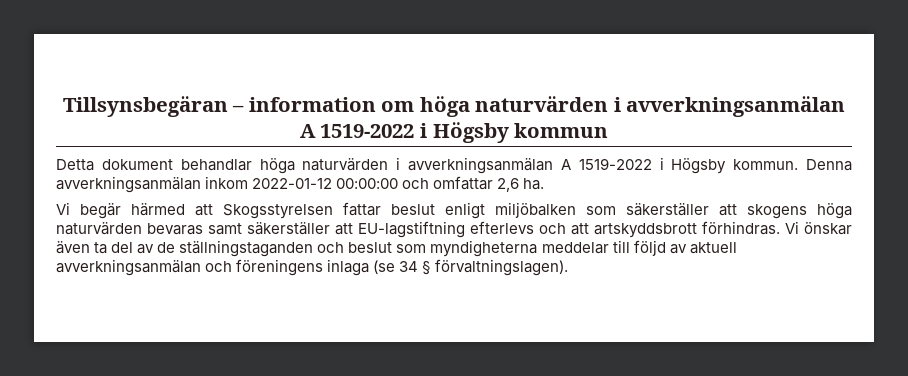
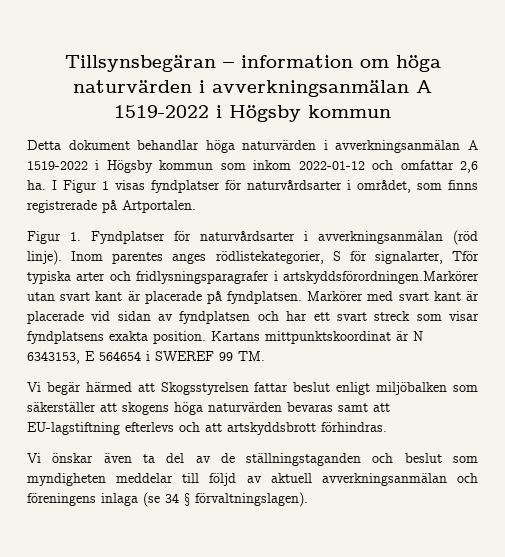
- Detta dokument behandlar höga naturvärden i avverkningsanmälan A 1519-2022 i Högsby kommun. Denna avverkningsanmälan inkom 2022-01-12 00:00:00 och omfattar 2,6 ha.
+ Detta dokument behandlar höga naturvärden i avverkningsanmälan A 1519-2022 i Högsby kommun som inkom 2022-01-12 och omfattar 2,6 ha. I Figur 1 visas fyndplatser för naturvårdsarter i området, som finns registrerade på Artportalen.
+ Figur 1. Fyndplatser för naturvårdsarter i avverkningsanmälan (röd linje). Inom parentes anges rödlistekategorier, S för signalarter, Tför typiska arter och fridlysningsparagrafer i artskyddsförordningen.Markörer utan svart kant är placerade på fyndplatsen. Markörer med svart kant är placerade vid sidan av fyndplatsen och har ett svart streck som visar fyndplatsens exakta position. Kartans mittpunktskoordinat är N 6343153, E 564654 i SWEREF 99 TM.
- Vi begär härmed att Skogsstyrelsen fattar beslut enligt miljöbalken som säkerställer att skogens höga naturvärden bevaras samt säkerställer att EU-lagstiftning efterlevs och att artskyddsbrott förhindras. Vi önskar även ta del av de ställningstaganden och beslut som myndigheterna meddelar till följd av aktuell avverkningsanmälan och föreningens inlaga (se 34 § förvaltningslagen).
+ Vi begär härmed att Skogsstyrelsen fattar beslut enligt miljöbalken som säkerställer att skogens höga naturvärden bevaras samt att EU-lagstiftning efterlevs och att artskyddsbrott förhindras.
+ Vi önskar även ta del av de ställningstaganden och beslut som myndigheten meddelar till följd av aktuell avverkningsanmälan och föreningens inlaga (se 34 § förvaltningslagen).

